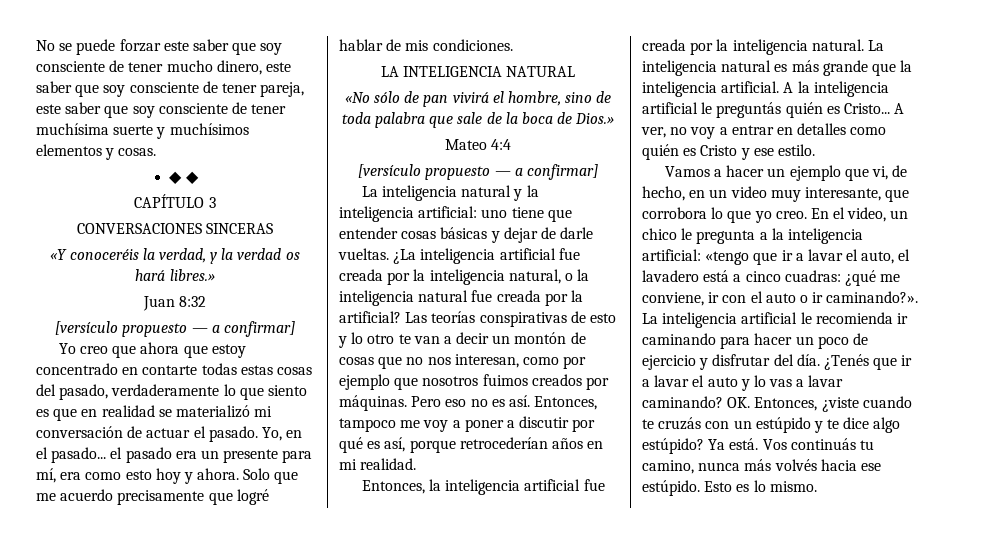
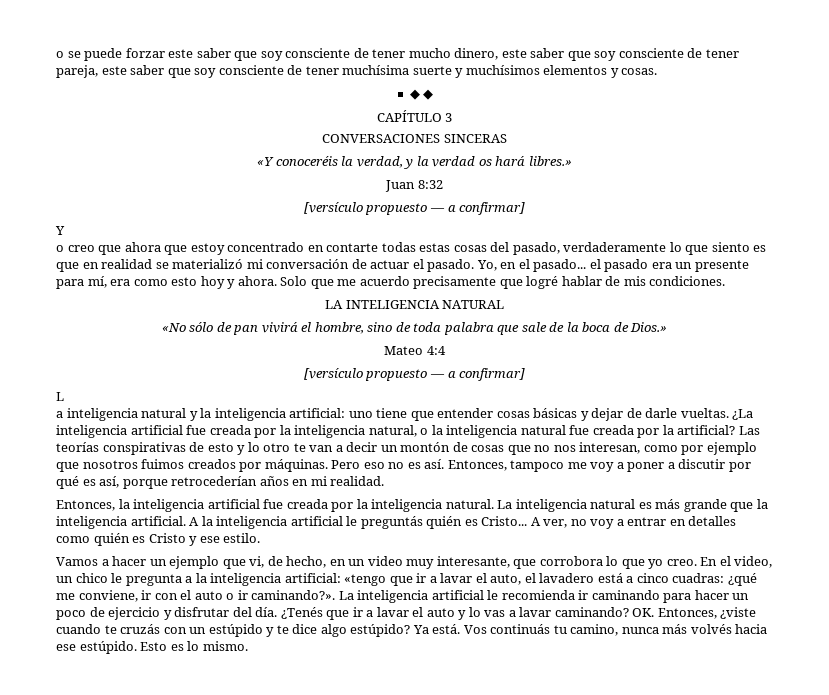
- No se puede forzar este saber que soy consciente de tener mucho dinero, este saber que soy consciente de tener pareja, este saber que soy consciente de tener muchísima suerte y muchísimos elementos y cosas.
+ o se puede forzar este saber que soy consciente de tener mucho dinero, este saber que soy consciente de tener pareja, este saber que soy consciente de tener muchísima suerte y muchísimos elementos y cosas.
- Yo creo que ahora que estoy concentrado en contarte todas estas cosas del pasado, verdaderamente lo que siento es que en realidad se materializó mi conversación de actuar el pasado.
+ Y
+ o creo que ahora que estoy concentrado en contarte todas estas cosas del pasado, verdaderamente lo que siento es que en realidad se materializó mi conversación de actuar el pasado.
- La inteligencia natural y la inteligencia artificial: uno tiene que entender cosas básicas y dejar de darle vueltas.
+ L
+ a inteligencia natural y la inteligencia artificial: uno tiene que entender cosas básicas y dejar de darle vueltas.

